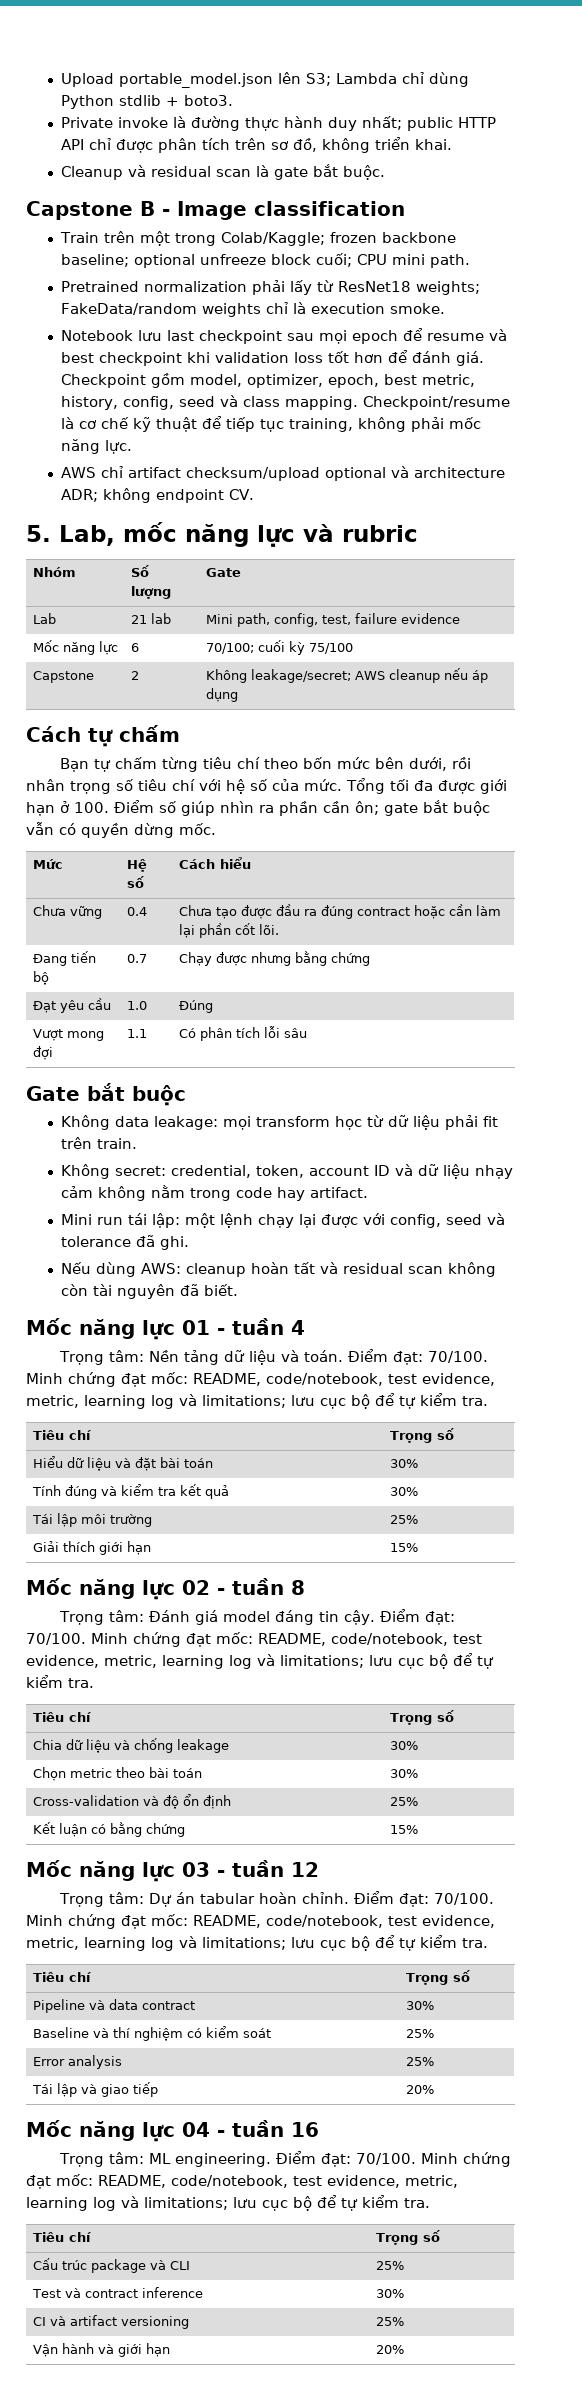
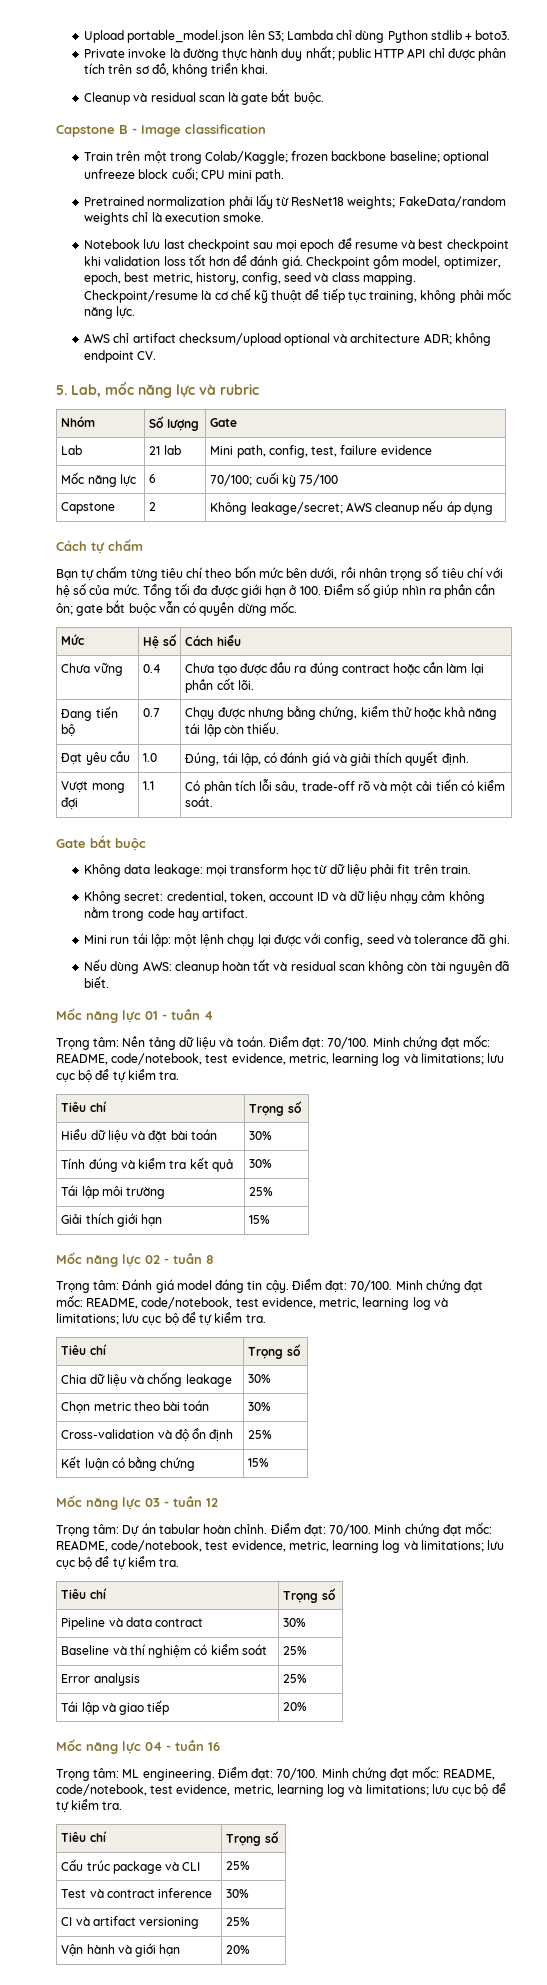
- Đang tiến bộ | 0.7 | Chạy được nhưng bằng chứng
- Đạt yêu cầu | 1.0 | Đúng
+ Đang tiến bộ | 0.7 | Chạy được nhưng bằng chứng, kiểm thử hoặc khả năng tái lập còn thiếu.
+ Đạt yêu cầu | 1.0 | Đúng, tái lập, có đánh giá và giải thích quyết định.
- Vượt mong đợi | 1.1 | Có phân tích lỗi sâu
+ Vượt mong đợi | 1.1 | Có phân tích lỗi sâu, trade-off rõ và một cải tiến có kiểm soát.

